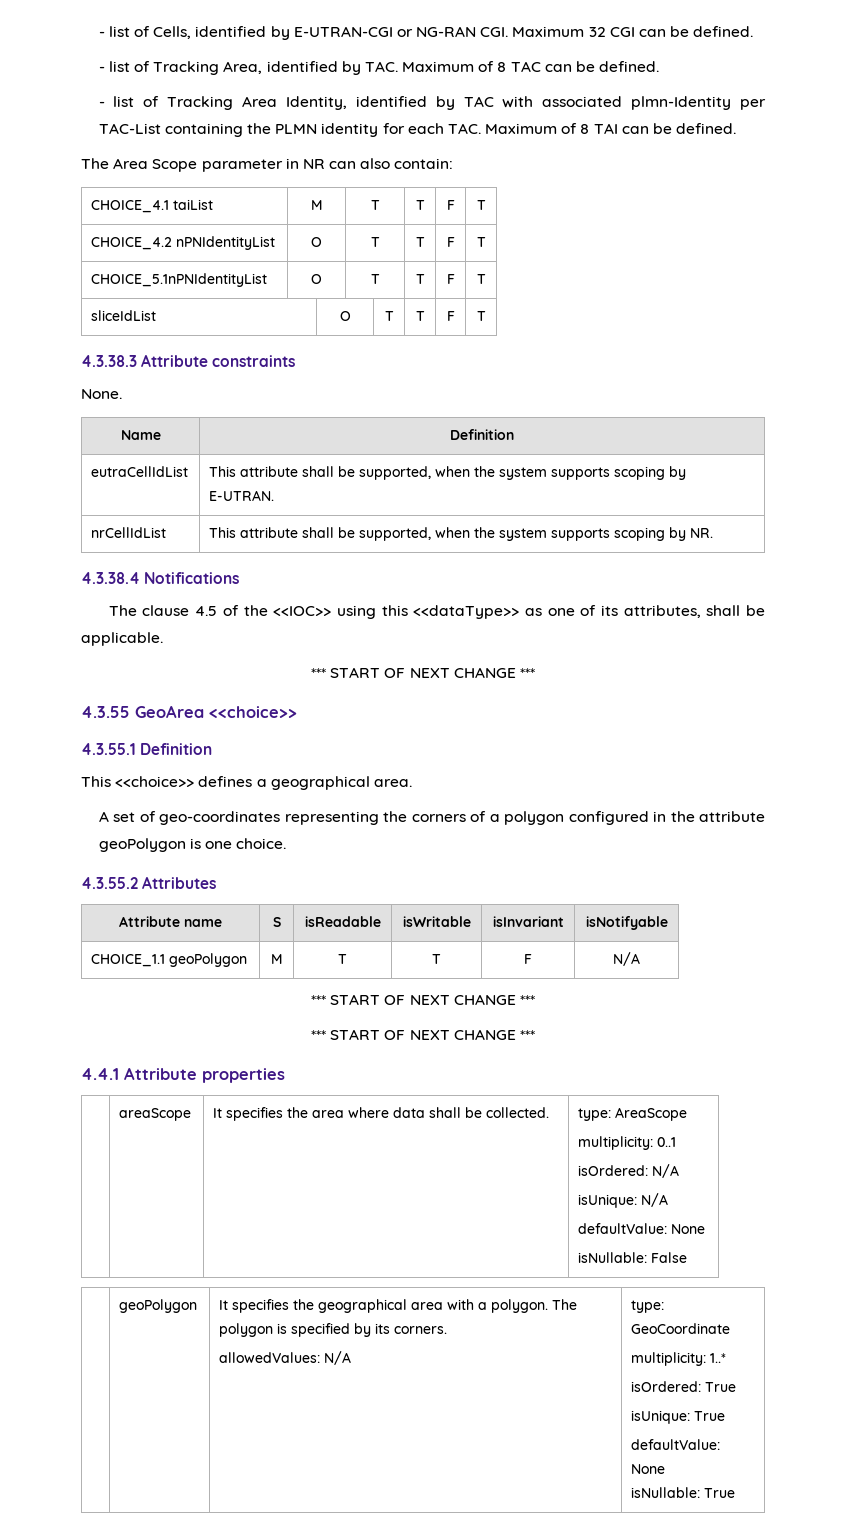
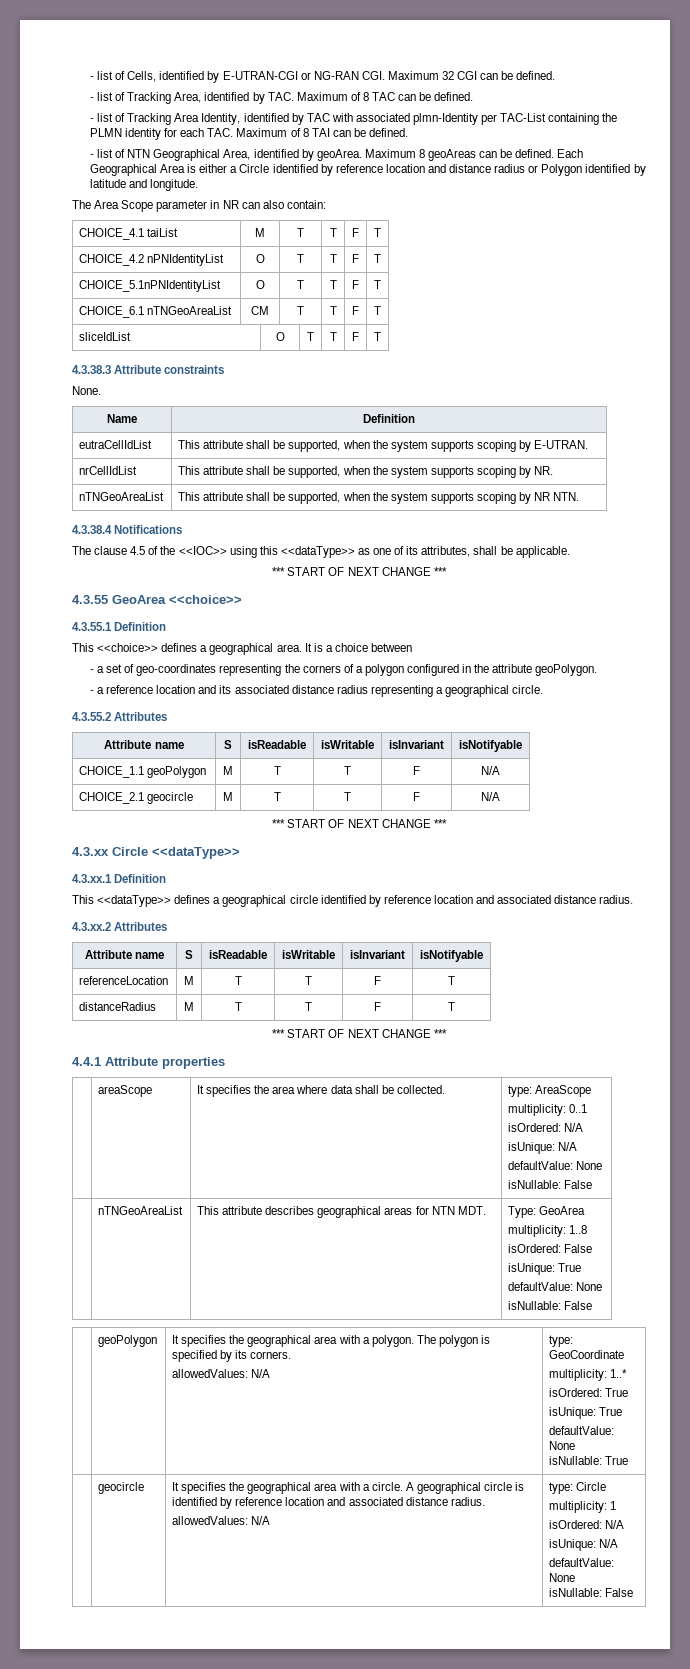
+ - list of NTN Geographical Area, identified by geoArea. Maximum 8 geoAreas can be defined. Each Geographical Area is either a Circle identified by reference location and distance radius or Polygon identified by latitude and longitude.
+ CHOICE_6.1 nTNGeoAreaList | CM | T | T | F | T
+ nTNGeoAreaList | This attribute shall be supported, when the system supports scoping by NR NTN.
- This <<choice>> defines a geographical area.
- A set of geo-coordinates representing the corners of a polygon configured in the attribute geoPolygon is one choice.
+ This <<choice>> defines a geographical area. It is a choice between
+ - a set of geo-coordinates representing the corners of a polygon configured in the attribute geoPolygon.
+ - a reference location and its associated distance radius representing a geographical circle.
  CHOICE_1.1 geoPolygon | M | T | T | F | N/A
+ CHOICE_2.1 geocircle | M | T | T | F | N/A
  *** START OF NEXT CHANGE ***
+ 4.3.xx Circle <<dataType>>
+ 4.3.xx.1 Definition
+ This <<dataType>> defines a geographical circle identified by reference location and associated distance radius.
+ 4.3.xx.2 Attributes
+ Attribute name | S | isReadable | isWritable | isInvariant | isNotifyable
+ referenceLocation | M | T | T | F | T
+ distanceRadius | M | T | T | F | T
+ | nTNGeoAreaList | This attribute describes geographical areas for NTN MDT. | Type: GeoArea
+ multiplicity: 1..8
+ isOrdered: False
+ isUnique: True
+ defaultValue: None
+ isNullable: False
+ | geocircle | It specifies the geographical area with a circle. A geographical circle is identified by reference location and associated distance radius.
+ allowedValues: N/A | type: Circle
+ multiplicity: 1
+ isOrdered: N/A
+ isUnique: N/A
+ defaultValue: None
+ isNullable: False

